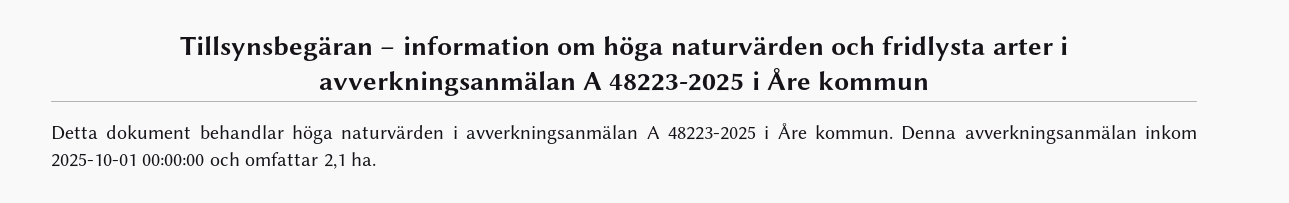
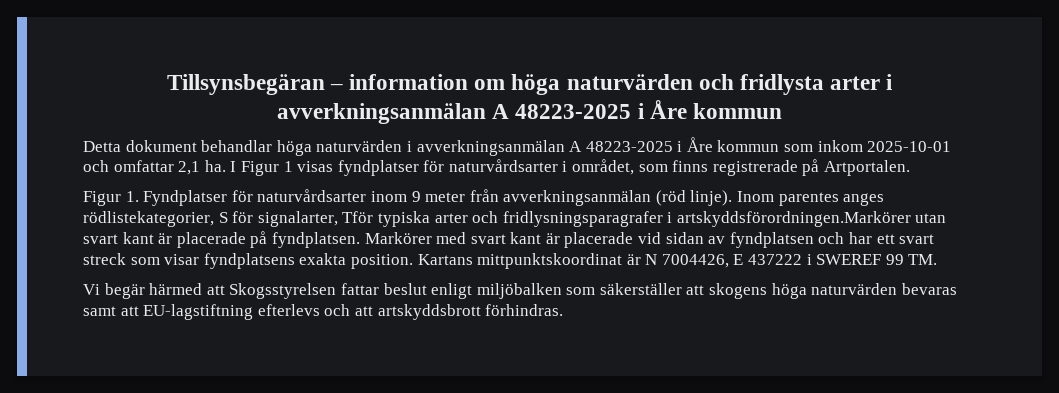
- Detta dokument behandlar höga naturvärden i avverkningsanmälan A 48223-2025 i Åre kommun. Denna avverkningsanmälan inkom 2025-10-01 00:00:00 och omfattar 2,1 ha.
+ Detta dokument behandlar höga naturvärden i avverkningsanmälan A 48223-2025 i Åre kommun som inkom 2025-10-01 och omfattar 2,1 ha.
+ I Figur 1 visas fyndplatser för naturvårdsarter i området, som finns registrerade på Artportalen.
+ Figur 1. Fyndplatser för naturvårdsarter inom 9 meter från avverkningsanmälan (röd linje). Inom parentes anges rödlistekategorier, S för signalarter, Tför typiska arter och fridlysningsparagrafer i artskyddsförordningen.Markörer utan svart kant är placerade på fyndplatsen. Markörer med svart kant är placerade vid sidan av fyndplatsen och har ett svart streck som visar fyndplatsens exakta position. Kartans mittpunktskoordinat är N 7004426, E 437222 i SWEREF 99 TM.
+ Vi begär härmed att Skogsstyrelsen fattar beslut enligt miljöbalken som säkerställer att skogens höga naturvärden bevaras samt att EU-lagstiftning efterlevs och att artskyddsbrott förhindras.

